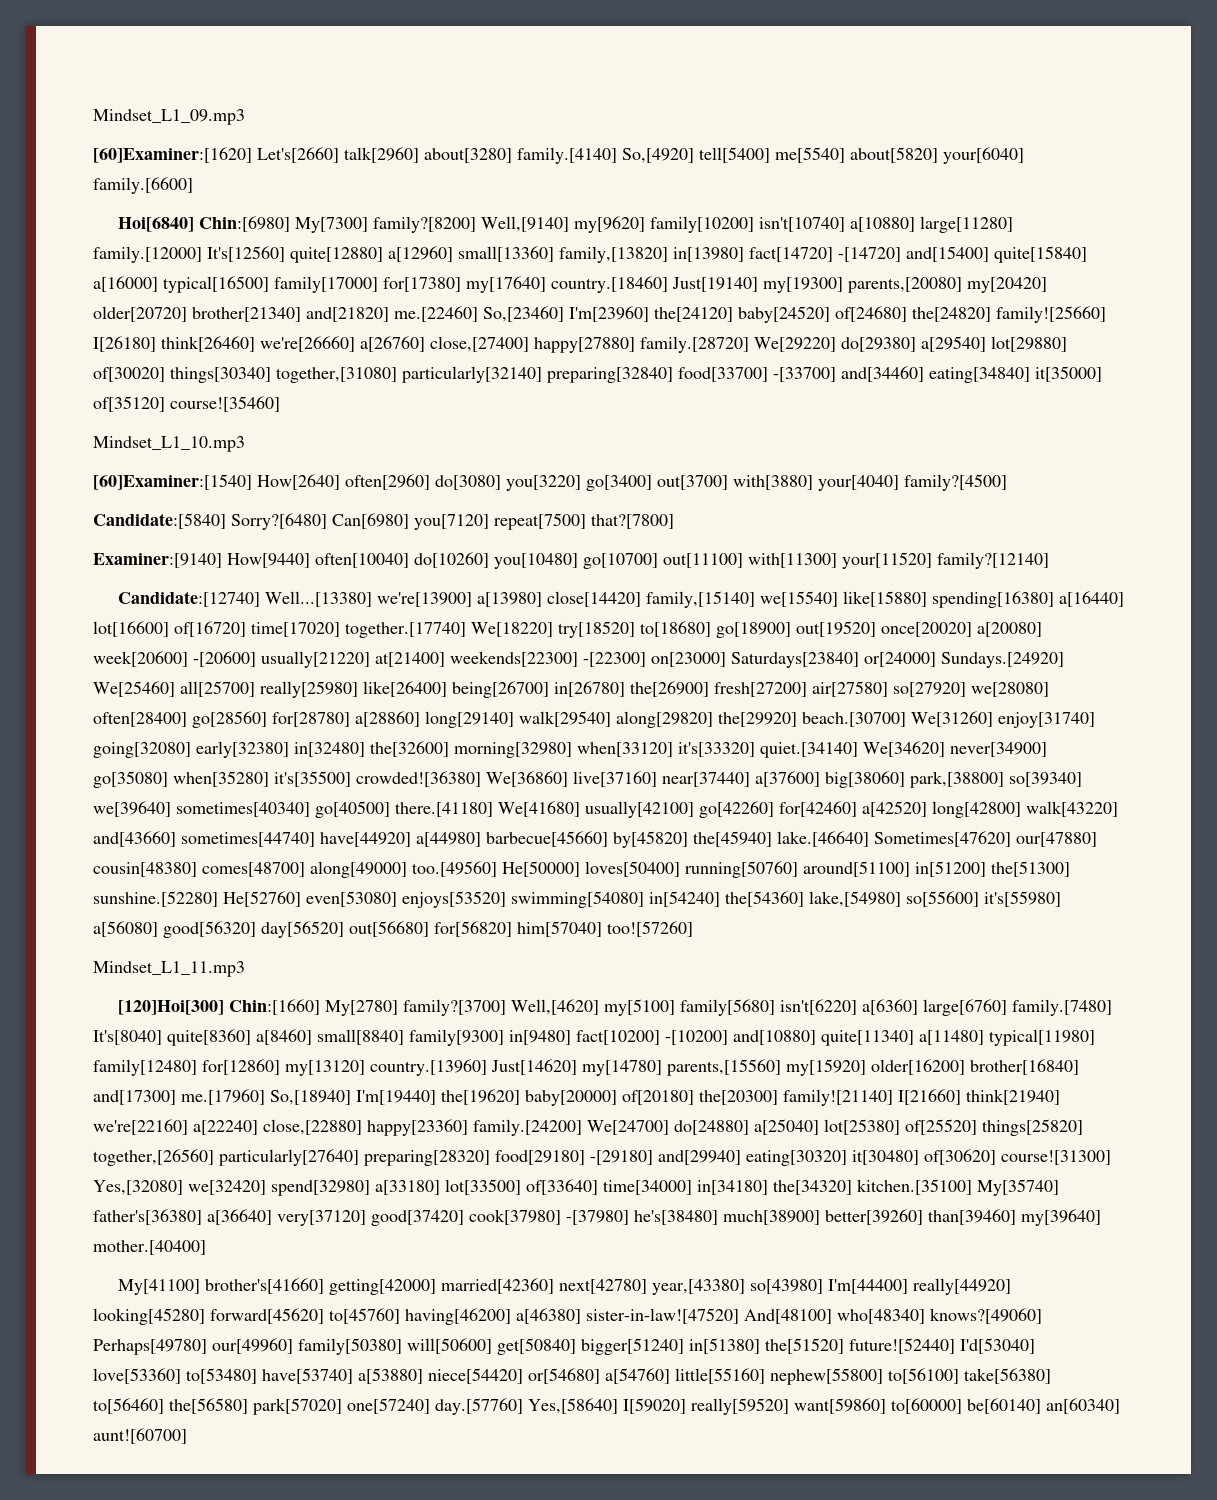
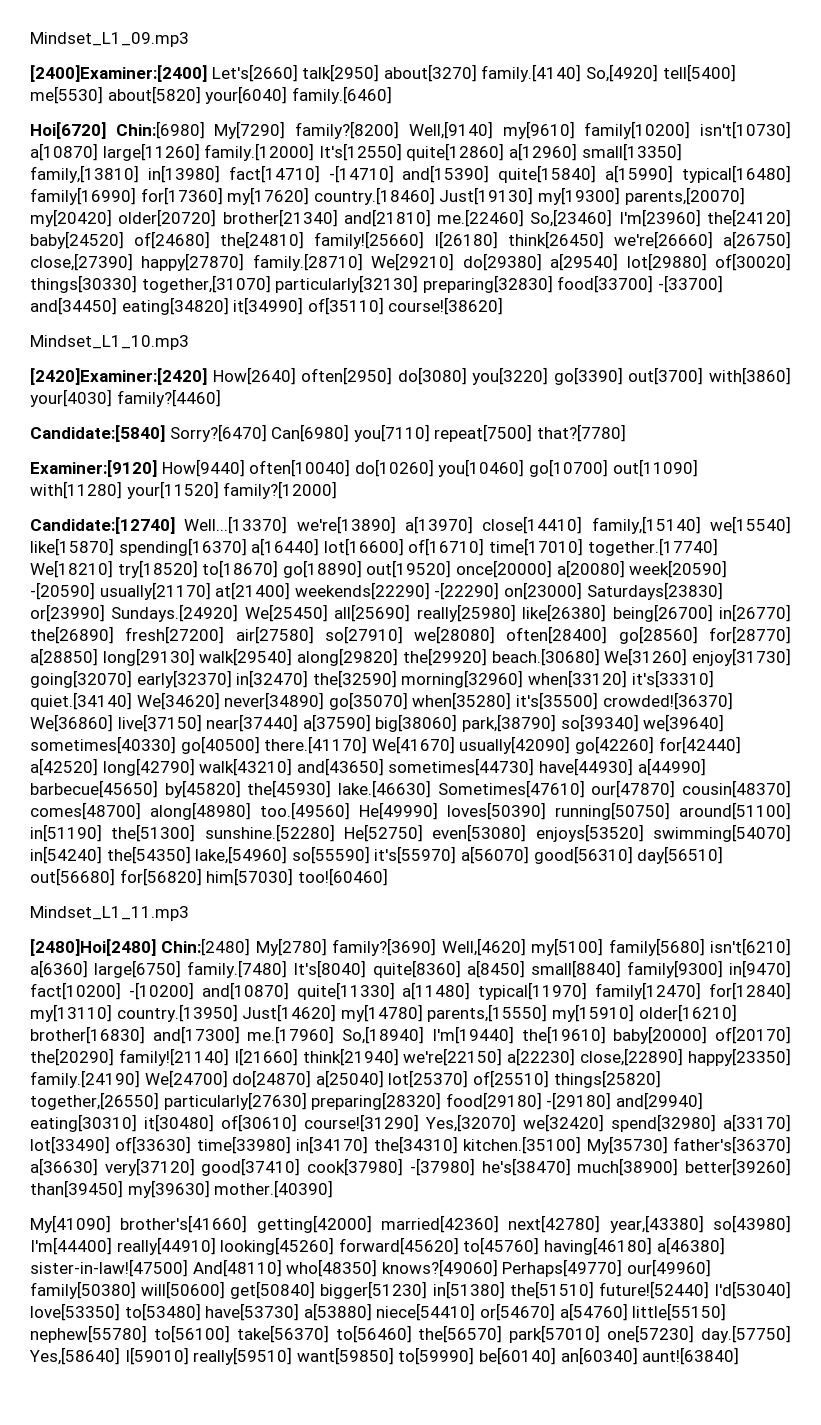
- [60]Examiner:[1620] Let's[2660] talk[2960] about[3280] family.[4140] So,[4920] tell[5400] me[5540] about[5820] your[6040] family.[6600]
- Hoi[6840] Chin:[6980] My[7300] family?[8200] Well,[9140] my[9620] family[10200] isn't[10740] a[10880] large[11280] family.[12000] It's[12560] quite[12880] a[12960] small[13360] family,[13820] in[13980] fact[14720] -[14720] and[15400] quite[15840] a[16000] typical[16500] family[17000] for[17380] my[17640] country.[18460] Just[19140] my[19300] parents,[20080] my[20420] older[20720] brother[21340] and[21820] me.[22460] So,[23460] I'm[23960] the[24120] baby[24520] of[24680] the[24820] family![25660] I[26180] think[26460] we're[26660] a[26760] close,[27400] happy[27880] family.[28720] We[29220] do[29380] a[29540] lot[29880] of[30020] things[30340] together,[31080] particularly[32140] preparing[32840] food[33700] -[33700] and[34460] eating[34840] it[35000] of[35120] course![35460]
+ [2400]Examiner:[2400] Let's[2660] talk[2950] about[3270] family.[4140] So,[4920] tell[5400] me[5530] about[5820] your[6040] family.[6460]
+ Hoi[6720] Chin:[6980] My[7290] family?[8200] Well,[9140] my[9610] family[10200] isn't[10730] a[10870] large[11260] family.[12000] It's[12550] quite[12860] a[12960] small[13350] family,[13810] in[13980] fact[14710] -[14710] and[15390] quite[15840] a[15990] typical[16480] family[16990] for[17360] my[17620] country.[18460] Just[19130] my[19300] parents,[20070] my[20420] older[20720] brother[21340] and[21810] me.[22460] So,[23460] I'm[23960] the[24120] baby[24520] of[24680] the[24810] family![25660] I[26180] think[26450] we're[26660] a[26750] close,[27390] happy[27870] family.[28710] We[29210] do[29380] a[29540] lot[29880] of[30020] things[30330] together,[31070] particularly[32130] preparing[32830] food[33700] -[33700] and[34450] eating[34820] it[34990] of[35110] course![38620]
  Mindset_L1_10.mp3
- [60]Examiner:[1540] How[2640] often[2960] do[3080] you[3220] go[3400] out[3700] with[3880] your[4040] family?[4500]
- Candidate:[5840] Sorry?[6480] Can[6980] you[7120] repeat[7500] that?[7800]
- Examiner:[9140] How[9440] often[10040] do[10260] you[10480] go[10700] out[11100] with[11300] your[11520] family?[12140]
- Candidate:[12740] Well...[13380] we're[13900] a[13980] close[14420] family,[15140] we[15540] like[15880] spending[16380] a[16440] lot[16600] of[16720] time[17020] together.[17740] We[18220] try[18520] to[18680] go[18900] out[19520] once[20020] a[20080] week[20600] -[20600] usually[21220] at[21400] weekends[22300] -[22300] on[23000] Saturdays[23840] or[24000] Sundays.[24920] We[25460] all[25700] really[25980] like[26400] being[26700] in[26780] the[26900] fresh[27200] air[27580] so[27920] we[28080] often[28400] go[28560] for[28780] a[28860] long[29140] walk[29540] along[29820] the[29920] beach.[30700] We[31260] enjoy[31740] going[32080] early[32380] in[32480] the[32600] morning[32980] when[33120] it's[33320] quiet.[34140] We[34620] never[34900] go[35080] when[35280] it's[35500] crowded![36380] We[36860] live[37160] near[37440] a[37600] big[38060] park,[38800] so[39340] we[39640] sometimes[40340] go[40500] there.[41180] We[41680] usually[42100] go[42260] for[42460] a[42520] long[42800] walk[43220] and[43660] sometimes[44740] have[44920] a[44980] barbecue[45660] by[45820] the[45940] lake.[46640] Sometimes[47620] our[47880] cousin[48380] comes[48700] along[49000] too.[49560] He[50000] loves[50400] running[50760] around[51100] in[51200] the[51300] sunshine.[52280] He[52760] even[53080] enjoys[53520] swimming[54080] in[54240] the[54360] lake,[54980] so[55600] it's[55980] a[56080] good[56320] day[56520] out[56680] for[56820] him[57040] too![57260]
+ [2420]Examiner:[2420] How[2640] often[2950] do[3080] you[3220] go[3390] out[3700] with[3860] your[4030] family?[4460]
+ Candidate:[5840] Sorry?[6470] Can[6980] you[7110] repeat[7500] that?[7780]
+ Examiner:[9120] How[9440] often[10040] do[10260] you[10460] go[10700] out[11090] with[11280] your[11520] family?[12000]
+ Candidate:[12740] Well...[13370] we're[13890] a[13970] close[14410] family,[15140] we[15540] like[15870] spending[16370] a[16440] lot[16600] of[16710] time[17010] together.[17740] We[18210] try[18520] to[18670] go[18890] out[19520] once[20000] a[20080] week[20590] -[20590] usually[21170] at[21400] weekends[22290] -[22290] on[23000] Saturdays[23830] or[23990] Sundays.[24920] We[25450] all[25690] really[25980] like[26380] being[26700] in[26770] the[26890] fresh[27200] air[27580] so[27910] we[28080] often[28400] go[28560] for[28770] a[28850] long[29130] walk[29540] along[29820] the[29920] beach.[30680] We[31260] enjoy[31730] going[32070] early[32370] in[32470] the[32590] morning[32960] when[33120] it's[33310] quiet.[34140] We[34620] never[34890] go[35070] when[35280] it's[35500] crowded![36370] We[36860] live[37150] near[37440] a[37590] big[38060] park,[38790] so[39340] we[39640] sometimes[40330] go[40500] there.[41170] We[41670] usually[42090] go[42260] for[42440] a[42520] long[42790] walk[43210] and[43650] sometimes[44730] have[44930] a[44990] barbecue[45650] by[45820] the[45930] lake.[46630] Sometimes[47610] our[47870] cousin[48370] comes[48700] along[48980] too.[49560] He[49990] loves[50390] running[50750] around[51100] in[51190] the[51300] sunshine.[52280] He[52750] even[53080] enjoys[53520] swimming[54070] in[54240] the[54350] lake,[54960] so[55590] it's[55970] a[56070] good[56310] day[56510] out[56680] for[56820] him[57030] too![60460]
  Mindset_L1_11.mp3
- [120]Hoi[300] Chin:[1660] My[2780] family?[3700] Well,[4620] my[5100] family[5680] isn't[6220] a[6360] large[6760] family.[7480] It's[8040] quite[8360] a[8460] small[8840] family[9300] in[9480] fact[10200] -[10200] and[10880] quite[11340] a[11480] typical[11980] family[12480] for[12860] my[13120] country.[13960] Just[14620] my[14780] parents,[15560] my[15920] older[16200] brother[16840] and[17300] me.[17960] So,[18940] I'm[19440] the[19620] baby[20000] of[20180] the[20300] family![21140] I[21660] think[21940] we're[22160] a[22240] close,[22880] happy[23360] family.[24200] We[24700] do[24880] a[25040] lot[25380] of[25520] things[25820] together,[26560] particularly[27640] preparing[28320] food[29180] -[29180] and[29940] eating[30320] it[30480] of[30620] course![31300] Yes,[32080] we[32420] spend[32980] a[33180] lot[33500] of[33640] time[34000] in[34180] the[34320] kitchen.[35100] My[35740] father's[36380] a[36640] very[37120] good[37420] cook[37980] -[37980] he's[38480] much[38900] better[39260] than[39460] my[39640] mother.[40400]
- My[41100] brother's[41660] getting[42000] married[42360] next[42780] year,[43380] so[43980] I'm[44400] really[44920] looking[45280] forward[45620] to[45760] having[46200] a[46380] sister-in-law![47520] And[48100] who[48340] knows?[49060] Perhaps[49780] our[49960] family[50380] will[50600] get[50840] bigger[51240] in[51380] the[51520] future![52440] I'd[53040] love[53360] to[53480] have[53740] a[53880] niece[54420] or[54680] a[54760] little[55160] nephew[55800] to[56100] take[56380] to[56460] the[56580] park[57020] one[57240] day.[57760] Yes,[58640] I[59020] really[59520] want[59860] to[60000] be[60140] an[60340] aunt![60700]
+ [2480]Hoi[2480] Chin:[2480] My[2780] family?[3690] Well,[4620] my[5100] family[5680] isn't[6210] a[6360] large[6750] family.[7480] It's[8040] quite[8360] a[8450] small[8840] family[9300] in[9470] fact[10200] -[10200] and[10870] quite[11330] a[11480] typical[11970] family[12470] for[12840] my[13110] country.[13950] Just[14620] my[14780] parents,[15550] my[15910] older[16210] brother[16830] and[17300] me.[17960] So,[18940] I'm[19440] the[19610] baby[20000] of[20170] the[20290] family![21140] I[21660] think[21940] we're[22150] a[22230] close,[22890] happy[23350] family.[24190] We[24700] do[24870] a[25040] lot[25370] of[25510] things[25820] together,[26550] particularly[27630] preparing[28320] food[29180] -[29180] and[29940] eating[30310] it[30480] of[30610] course![31290] Yes,[32070] we[32420] spend[32980] a[33170] lot[33490] of[33630] time[33980] in[34170] the[34310] kitchen.[35100] My[35730] father's[36370] a[36630] very[37120] good[37410] cook[37980] -[37980] he's[38470] much[38900] better[39260] than[39450] my[39630] mother.[40390]
+ My[41090] brother's[41660] getting[42000] married[42360] next[42780] year,[43380] so[43980] I'm[44400] really[44910] looking[45260] forward[45620] to[45760] having[46180] a[46380] sister-in-law![47500] And[48110] who[48350] knows?[49060] Perhaps[49770] our[49960] family[50380] will[50600] get[50840] bigger[51230] in[51380] the[51510] future![52440] I'd[53040] love[53350] to[53480] have[53730] a[53880] niece[54410] or[54670] a[54760] little[55150] nephew[55780] to[56100] take[56370] to[56460] the[56570] park[57010] one[57230] day.[57750] Yes,[58640] I[59010] really[59510] want[59850] to[59990] be[60140] an[60340] aunt![63840]

